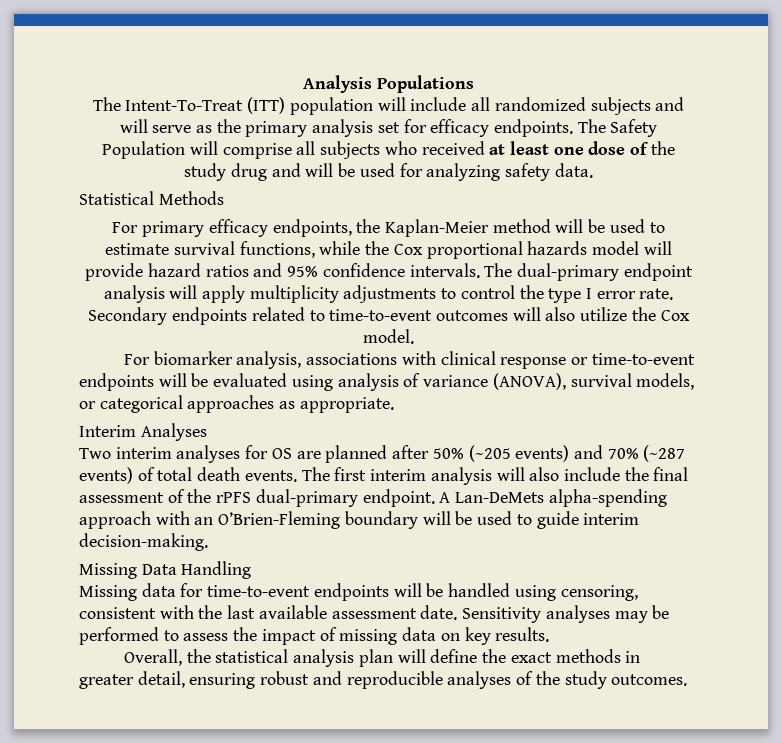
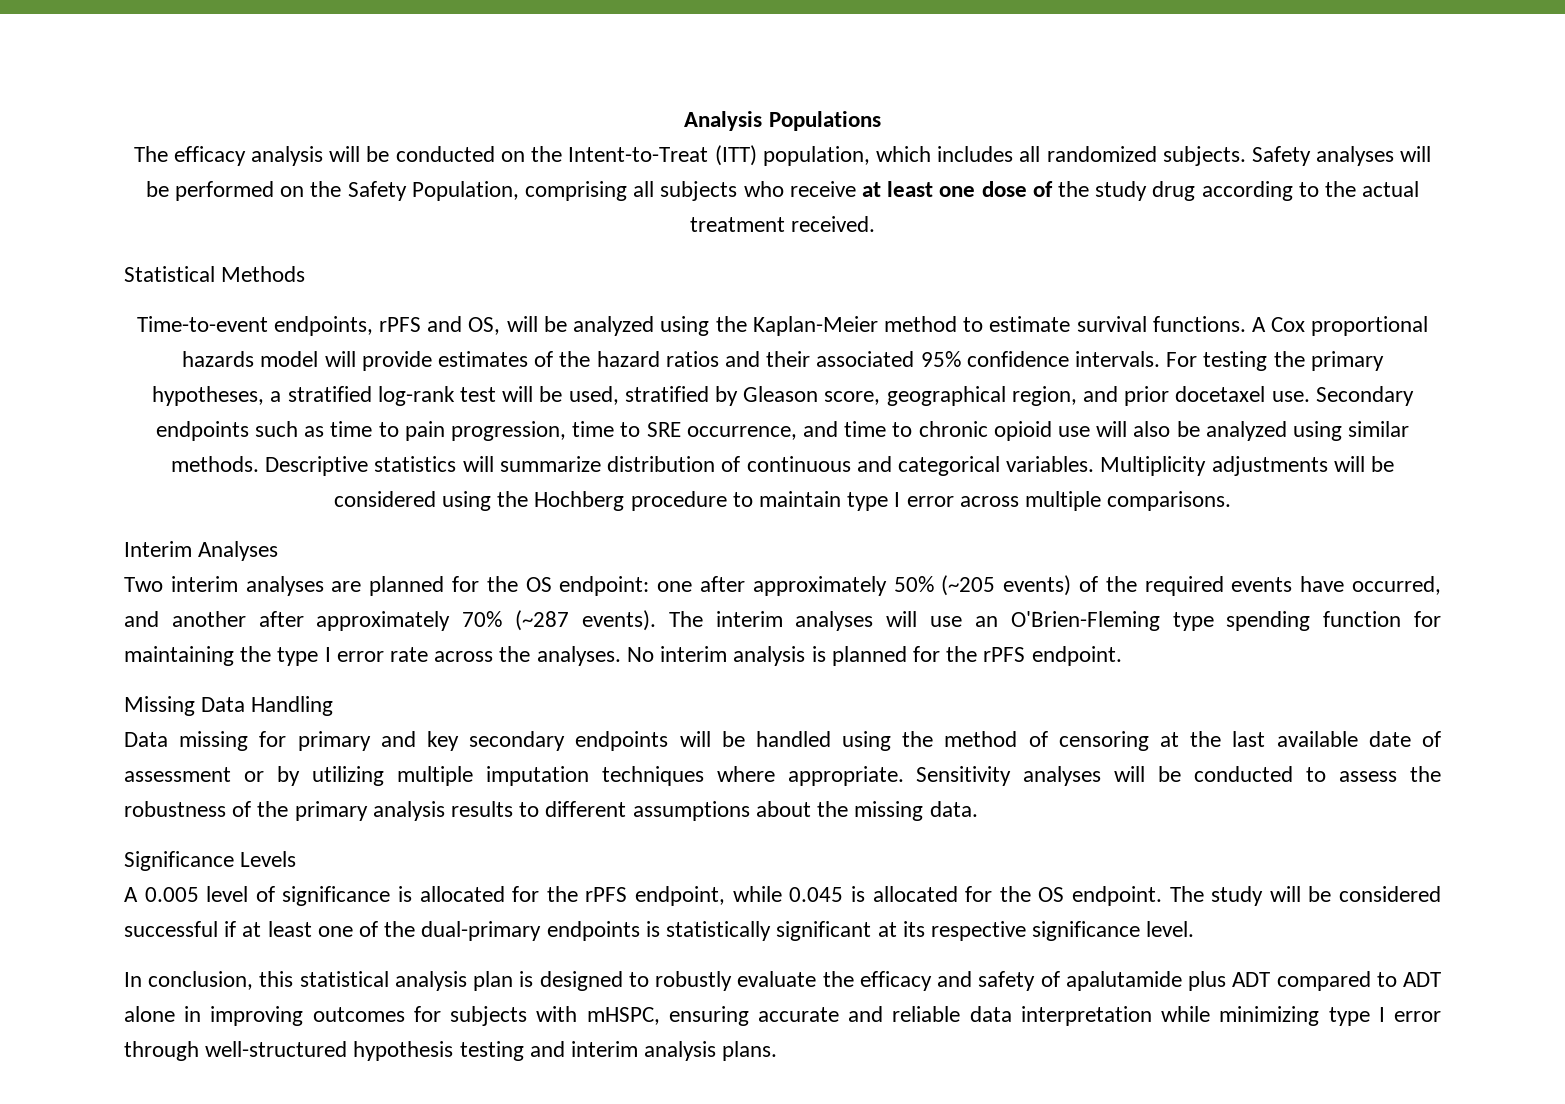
- The Intent-To-Treat (ITT) population will include all randomized subjects and will serve as the primary analysis set for efficacy endpoints. The Safety Population will comprise all subjects who received at least one dose of the study drug and will be used for analyzing safety data.
+ The efficacy analysis will be conducted on the Intent-to-Treat (ITT) population, which includes all randomized subjects. Safety analyses will be performed on the Safety Population, comprising all subjects who receive at least one dose of the study drug according to the actual treatment received.
  Statistical Methods
- For primary efficacy endpoints, the Kaplan-Meier method will be used to estimate survival functions, while the Cox proportional hazards model will provide hazard ratios and 95% confidence intervals.
+ Time-to-event endpoints, rPFS and OS, will be analyzed using the Kaplan-Meier method to estimate survival functions. A Cox proportional hazards model will provide estimates of the hazard ratios and their associated 95% confidence intervals.
- The dual-primary endpoint analysis will apply multiplicity adjustments to control the type I error rate. Secondary endpoints related to time-to-event outcomes will also utilize the Cox model.
- For biomarker analysis, associations with clinical response or time-to-event endpoints will be evaluated using analysis of variance (ANOVA), survival models, or categorical approaches as appropriate.
+ For testing the primary hypotheses, a stratified log-rank test will be used, stratified by Gleason score, geographical region, and prior docetaxel use. Secondary endpoints such as time to pain progression, time to SRE occurrence, and time to chronic opioid use will also be analyzed using similar methods. Descriptive statistics will summarize distribution of continuous and categorical variables. Multiplicity adjustments will be considered using the Hochberg procedure to maintain type I error across multiple comparisons.
- Two interim analyses for OS are planned after 50% (~205 events) and 70% (~287 events) of total death events. The first interim analysis will also include the final assessment of the rPFS dual-primary endpoint. A Lan-DeMets alpha-spending approach with an O’Brien-Fleming boundary will be used to guide interim decision-making.
+ Two interim analyses are planned for the OS endpoint: one after approximately 50% (~205 events) of the required events have occurred, and another after approximately 70% (~287 events). The interim analyses will use an O'Brien-Fleming type spending function for maintaining the type I error rate across the analyses. No interim analysis is planned for the rPFS endpoint.
  Missing Data Handling
- Missing data for time-to-event endpoints will be handled using censoring, consistent with the last available assessment date. Sensitivity analyses may be performed to assess the impact of missing data on key results.
- Overall, the statistical analysis plan will define the exact methods in greater detail, ensuring robust and reproducible analyses of the study outcomes.
+ Data missing for primary and key secondary endpoints will be handled using the method of censoring at the last available date of assessment or by utilizing multiple imputation techniques where appropriate. Sensitivity analyses will be conducted to assess the robustness of the primary analysis results to different assumptions about the missing data.
+ Significance Levels
+ A 0.005 level of significance is allocated for the rPFS endpoint, while 0.045 is allocated for the OS endpoint. The study will be considered successful if at least one of the dual-primary endpoints is statistically significant at its respective significance level.
+ In conclusion, this statistical analysis plan is designed to robustly evaluate the efficacy and safety of apalutamide plus ADT compared to ADT alone in improving outcomes for subjects with mHSPC, ensuring accurate and reliable data interpretation while minimizing type I error through well-structured hypothesis testing and interim analysis plans.

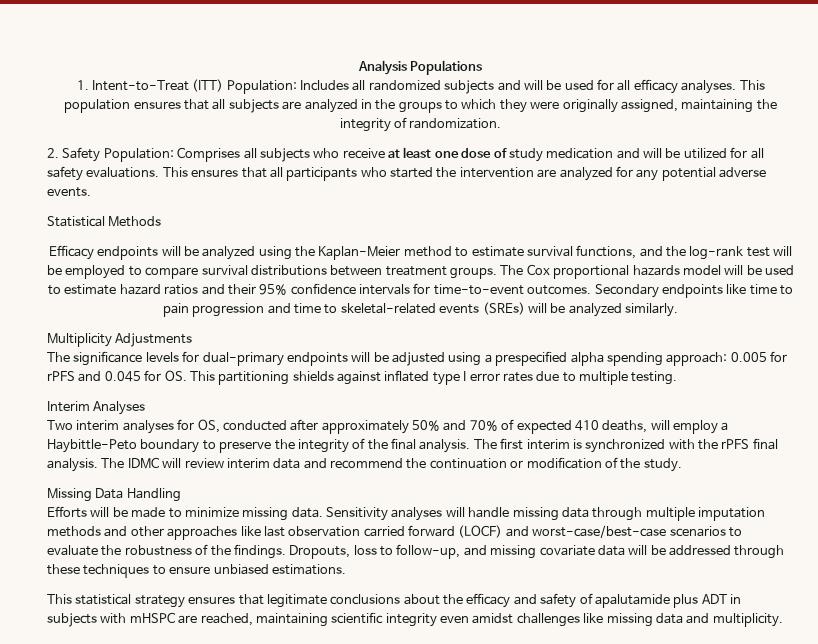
- The efficacy analysis will be conducted on the Intent-to-Treat (ITT) population, which includes all randomized subjects. Safety analyses will be performed on the Safety Population, comprising all subjects who receive at least one dose of the study drug according to the actual treatment received.
+ 1. Intent-to-Treat (ITT) Population: Includes all randomized subjects and will be used for all efficacy analyses. This population ensures that all subjects are analyzed in the groups to which they were originally assigned, maintaining the integrity of randomization.
+ 2. Safety Population: Comprises all subjects who receive at least one dose of study medication and will be utilized for all safety evaluations. This ensures that all participants who started the intervention are analyzed for any potential adverse events.
  Statistical Methods
- Time-to-event endpoints, rPFS and OS, will be analyzed using the Kaplan-Meier method to estimate survival functions. A Cox proportional hazards model will provide estimates of the hazard ratios and their associated 95% confidence intervals. For testing the primary hypotheses, a stratified log-rank test will be used, stratified by Gleason score, geographical region, and prior docetaxel use. Secondary endpoints such as time to pain progression, time to SRE occurrence, and time to chronic opioid use will also be analyzed using similar methods. Descriptive statistics will summarize distribution of continuous and categorical variables. Multiplicity adjustments will be considered using the Hochberg procedure to maintain type I error across multiple comparisons.
+ Efficacy endpoints will be analyzed using the Kaplan-Meier method to estimate survival functions, and the log-rank test will be employed to compare survival distributions between treatment groups. The Cox proportional hazards model will be used to estimate hazard ratios and their 95% confidence intervals for time-to-event outcomes. Secondary endpoints like time to pain progression and time to skeletal-related events (SREs) will be analyzed similarly.
+ Multiplicity Adjustments
+ The significance levels for dual-primary endpoints will be adjusted using a prespecified alpha spending approach: 0.005 for rPFS and 0.045 for OS. This partitioning shields against inflated type I error rates due to multiple testing.
- Two interim analyses are planned for the OS endpoint: one after approximately 50% (~205 events) of the required events have occurred, and another after approximately 70% (~287 events). The interim analyses will use an O'Brien-Fleming type spending function for maintaining the type I error rate across the analyses. No interim analysis is planned for the rPFS endpoint.
+ Two interim analyses for OS, conducted after approximately 50% and 70% of expected 410 deaths, will employ a Haybittle-Peto boundary to preserve the integrity of the final analysis. The first interim is synchronized with the rPFS final analysis. The IDMC will review interim data and recommend the continuation or modification of the study.
  Missing Data Handling
- Data missing for primary and key secondary endpoints will be handled using the method of censoring at the last available date of assessment or by utilizing multiple imputation techniques where appropriate. Sensitivity analyses will be conducted to assess the robustness of the primary analysis results to different assumptions about the missing data.
- Significance Levels
- A 0.005 level of significance is allocated for the rPFS endpoint, while 0.045 is allocated for the OS endpoint. The study will be considered successful if at least one of the dual-primary endpoints is statistically significant at its respective significance level.
- In conclusion, this statistical analysis plan is designed to robustly evaluate the efficacy and safety of apalutamide plus ADT compared to ADT alone in improving outcomes for subjects with mHSPC, ensuring accurate and reliable data interpretation while minimizing type I error through well-structured hypothesis testing and interim analysis plans.
+ Efforts will be made to minimize missing data. Sensitivity analyses will handle missing data through multiple imputation methods and other approaches like last observation carried forward (LOCF) and worst-case/best-case scenarios to evaluate the robustness of the findings. Dropouts, loss to follow-up, and missing covariate data will be addressed through these techniques to ensure unbiased estimations.
+ This statistical strategy ensures that legitimate conclusions about the efficacy and safety of apalutamide plus ADT in subjects with mHSPC are reached, maintaining scientific integrity even amidst challenges like missing data and multiplicity.

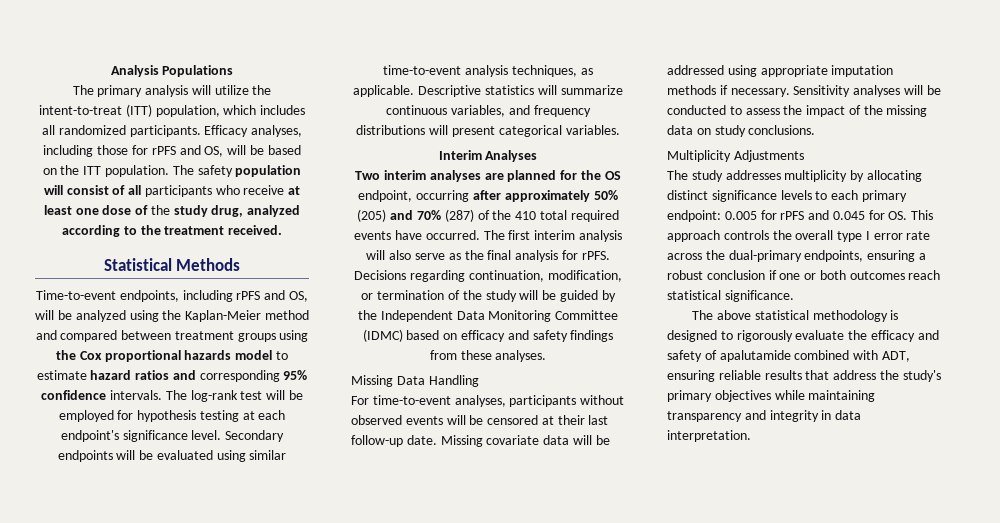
- 1. Intent-to-Treat (ITT) Population: Includes all randomized subjects and will be used for all efficacy analyses. This population ensures that all subjects are analyzed in the groups to which they were originally assigned, maintaining the integrity of randomization.
- 2. Safety Population: Comprises all subjects who receive at least one dose of study medication and will be utilized for all safety evaluations. This ensures that all participants who started the intervention are analyzed for any potential adverse events.
+ The primary analysis will utilize the intent-to-treat (ITT) population, which includes all randomized participants. Efficacy analyses, including those for rPFS and OS, will be based on the ITT population. The safety population will consist of all participants who receive at least one dose of the study drug, analyzed according to the treatment received.
  Statistical Methods
- Efficacy endpoints will be analyzed using the Kaplan-Meier method to estimate survival functions, and the log-rank test will be employed to compare survival distributions between treatment groups. The Cox proportional hazards model will be used to estimate hazard ratios and their 95% confidence intervals for time-to-event outcomes. Secondary endpoints like time to pain progression and time to skeletal-related events (SREs) will be analyzed similarly.
+ Time-to-event endpoints, including rPFS and OS, will be analyzed using the Kaplan-Meier method and compared between treatment groups using the Cox proportional hazards model to estimate hazard ratios and corresponding 95% confidence intervals. The log-rank test will be employed for hypothesis testing at each endpoint's significance level. Secondary endpoints will be evaluated using similar time-to-event analysis techniques, as applicable. Descriptive statistics will summarize continuous variables, and frequency distributions will present categorical variables.
+ Interim Analyses
+ Two interim analyses are planned for the OS endpoint, occurring after approximately 50% (205) and 70% (287) of the 410 total required events have occurred. The first interim analysis will also serve as the final analysis for rPFS. Decisions regarding continuation, modification, or termination of the study will be guided by the Independent Data Monitoring Committee (IDMC) based on efficacy and safety findings from these analyses.
+ Missing Data Handling
+ For time-to-event analyses, participants without observed events will be censored at their last follow-up date. Missing covariate data will be addressed using appropriate imputation methods if necessary. Sensitivity analyses will be conducted to assess the impact of the missing data on study conclusions.
  Multiplicity Adjustments
- The significance levels for dual-primary endpoints will be adjusted using a prespecified alpha spending approach: 0.005 for rPFS and 0.045 for OS. This partitioning shields against inflated type I error rates due to multiple testing.
- Interim Analyses
- Two interim analyses for OS, conducted after approximately 50% and 70% of expected 410 deaths, will employ a Haybittle-Peto boundary to preserve the integrity of the final analysis. The first interim is synchronized with the rPFS final analysis. The IDMC will review interim data and recommend the continuation or modification of the study.
- Missing Data Handling
- Efforts will be made to minimize missing data. Sensitivity analyses will handle missing data through multiple imputation methods and other approaches like last observation carried forward (LOCF) and worst-case/best-case scenarios to evaluate the robustness of the findings. Dropouts, loss to follow-up, and missing covariate data will be addressed through these techniques to ensure unbiased estimations.
- This statistical strategy ensures that legitimate conclusions about the efficacy and safety of apalutamide plus ADT in subjects with mHSPC are reached, maintaining scientific integrity even amidst challenges like missing data and multiplicity.
+ The study addresses multiplicity by allocating distinct significance levels to each primary endpoint: 0.005 for rPFS and 0.045 for OS. This approach controls the overall type I error rate across the dual-primary endpoints, ensuring a robust conclusion if one or both outcomes reach statistical significance.
+ The above statistical methodology is designed to rigorously evaluate the efficacy and safety of apalutamide combined with ADT, ensuring reliable results that address the study's primary objectives while maintaining transparency and integrity in data interpretation.

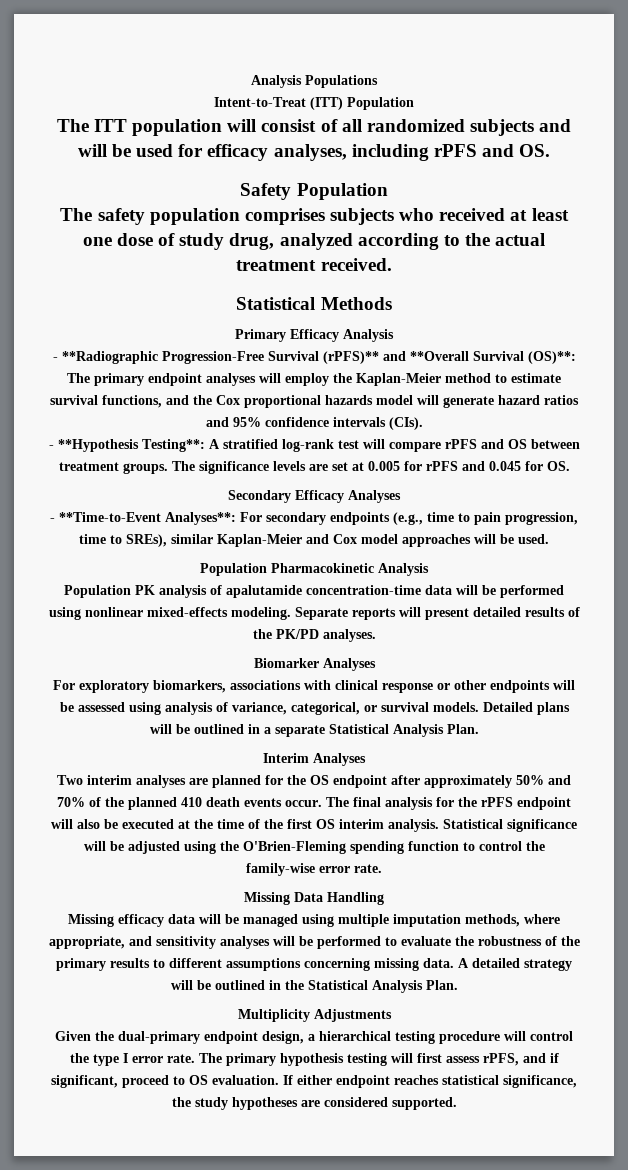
- The primary analysis will utilize the intent-to-treat (ITT) population, which includes all randomized participants. Efficacy analyses, including those for rPFS and OS, will be based on the ITT population. The safety population will consist of all participants who receive at least one dose of the study drug, analyzed according to the treatment received.
+ Intent-to-Treat (ITT) Population
+ The ITT population will consist of all randomized subjects and will be used for efficacy analyses, including rPFS and OS.
+ Safety Population
+ The safety population comprises subjects who received at least one dose of study drug, analyzed according to the actual treatment received.
- Time-to-event endpoints, including rPFS and OS, will be analyzed using the Kaplan-Meier method and compared between treatment groups using the Cox proportional hazards model to estimate hazard ratios and corresponding 95% confidence intervals. The log-rank test will be employed for hypothesis testing at each endpoint's significance level. Secondary endpoints will be evaluated using similar time-to-event analysis techniques, as applicable. Descriptive statistics will summarize continuous variables, and frequency distributions will present categorical variables.
+ Primary Efficacy Analysis
+ - **Radiographic Progression-Free Survival (rPFS)** and **Overall Survival (OS)**: The primary endpoint analyses will employ the Kaplan-Meier method to estimate survival functions, and the Cox proportional hazards model will generate hazard ratios and 95% confidence intervals (CIs).
+ - **Hypothesis Testing**: A stratified log-rank test will compare rPFS and OS between treatment groups. The significance levels are set at 0.005 for rPFS and 0.045 for OS.
+ Secondary Efficacy Analyses
+ - **Time-to-Event Analyses**: For secondary endpoints (e.g., time to pain progression, time to SREs), similar Kaplan-Meier and Cox model approaches will be used.
+ Population Pharmacokinetic Analysis
+ Population PK analysis of apalutamide concentration-time data will be performed using nonlinear mixed-effects modeling. Separate reports will present detailed results of the PK/PD analyses.
+ Biomarker Analyses
+ For exploratory biomarkers, associations with clinical response or other endpoints will be assessed using analysis of variance, categorical, or survival models. Detailed plans will be outlined in a separate Statistical Analysis Plan.
- Two interim analyses are planned for the OS endpoint, occurring after approximately 50% (205) and 70% (287) of the 410 total required events have occurred. The first interim analysis will also serve as the final analysis for rPFS. Decisions regarding continuation, modification, or termination of the study will be guided by the Independent Data Monitoring Committee (IDMC) based on efficacy and safety findings from these analyses.
+ Two interim analyses are planned for the OS endpoint after approximately 50% and 70% of the planned 410 death events occur. The final analysis for the rPFS endpoint will also be executed at the time of the first OS interim analysis. Statistical significance will be adjusted using the O'Brien-Fleming spending function to control the family-wise error rate.
  Missing Data Handling
- For time-to-event analyses, participants without observed events will be censored at their last follow-up date. Missing covariate data will be addressed using appropriate imputation methods if necessary. Sensitivity analyses will be conducted to assess the impact of the missing data on study conclusions.
+ Missing efficacy data will be managed using multiple imputation methods, where appropriate, and sensitivity analyses will be performed to evaluate the robustness of the primary results to different assumptions concerning missing data. A detailed strategy will be outlined in the Statistical Analysis Plan.
  Multiplicity Adjustments
- The study addresses multiplicity by allocating distinct significance levels to each primary endpoint: 0.005 for rPFS and 0.045 for OS. This approach controls the overall type I error rate across the dual-primary endpoints, ensuring a robust conclusion if one or both outcomes reach statistical significance.
- The above statistical methodology is designed to rigorously evaluate the efficacy and safety of apalutamide combined with ADT, ensuring reliable results that address the study's primary objectives while maintaining transparency and integrity in data interpretation.
+ Given the dual-primary endpoint design, a hierarchical testing procedure will control the type I error rate. The primary hypothesis testing will first assess rPFS, and if significant, proceed to OS evaluation. If either endpoint reaches statistical significance, the study hypotheses are considered supported.

